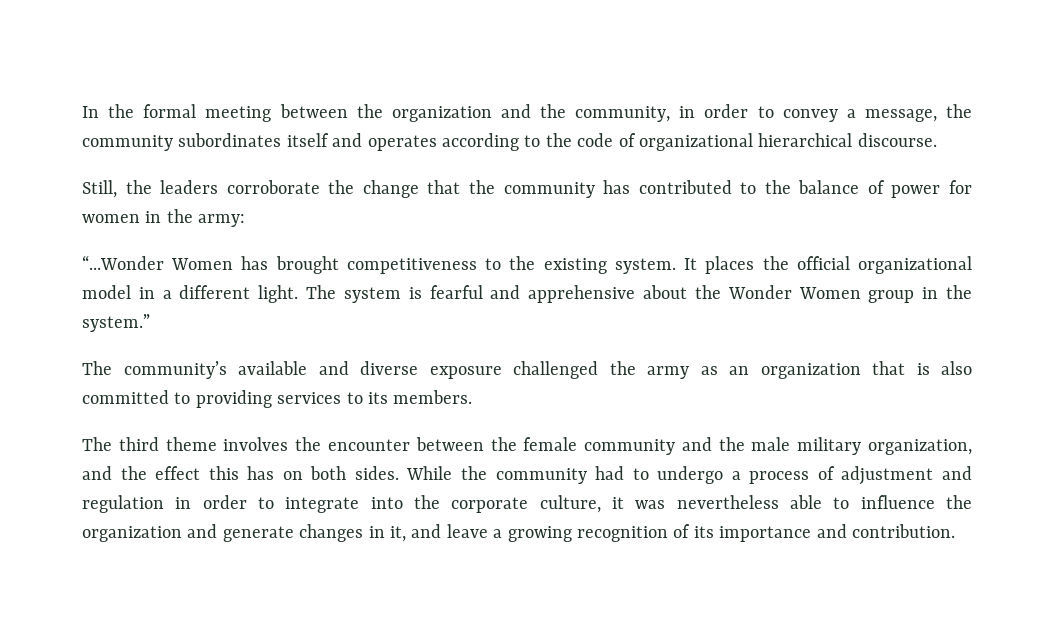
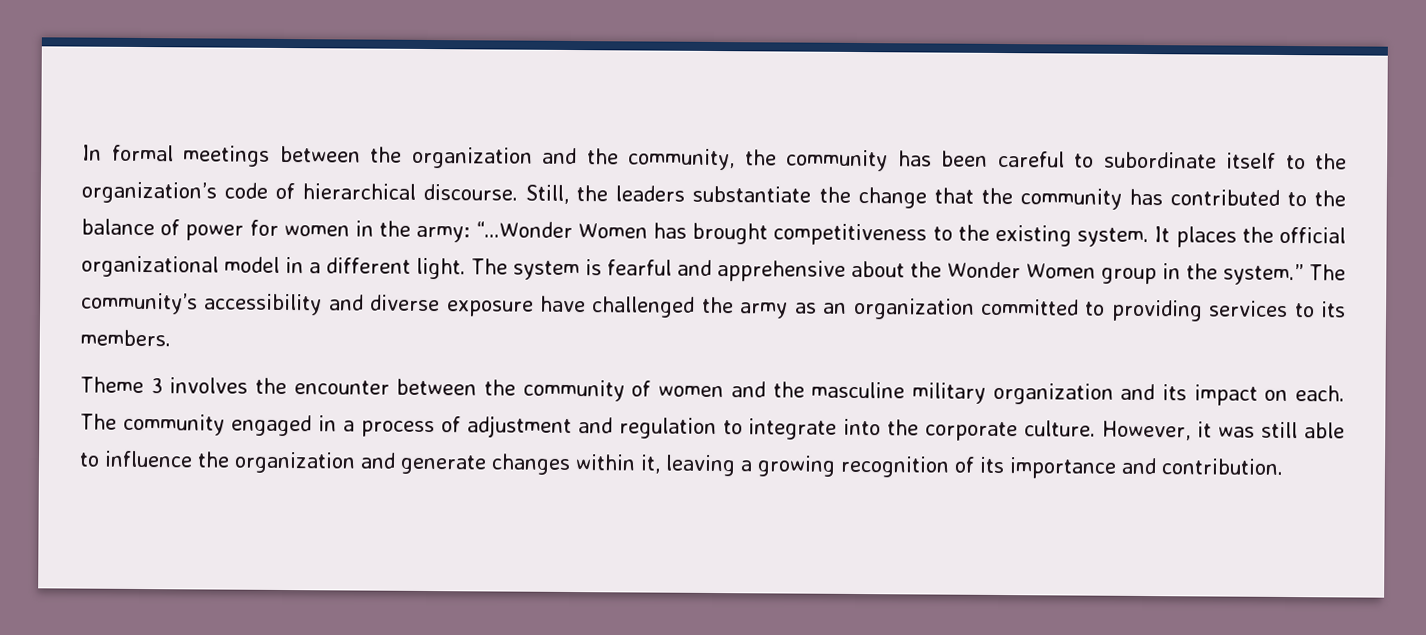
- In the formal meeting between the organization and the community, in order to convey a message, the community subordinates itself and operates according to the code of organizational hierarchical discourse.
- Still, the leaders corroborate the change that the community has contributed to the balance of power for women in the army:
- “...Wonder Women has brought competitiveness to the existing system.
+ In formal meetings between the organization and the community, the community has been careful to subordinate itself to the organization’s code of hierarchical discourse. Still, the leaders substantiate the change that the community has contributed to the balance of power for women in the army: “...Wonder Women has brought competitiveness to the existing system.
- The system is fearful and apprehensive about the Wonder Women group in the system.”
- The community’s available and diverse exposure challenged the army as an organization that is also committed to providing services to its members.
+ The system is fearful and apprehensive about the Wonder Women group in the system.” The community’s accessibility and diverse exposure have challenged the army as an organization committed to providing services to its members.
- The third theme involves the encounter between the female community and the male military organization, and the effect this has on both sides. While the community had to undergo a process of adjustment and regulation in order to integrate into the corporate culture, it was nevertheless able to influence the organization and generate changes in it, and leave a growing recognition of its importance and contribution.
+ Theme 3 involves the encounter between the community of women and the masculine military organization and its impact on each. The community engaged in a process of adjustment and regulation to integrate into the corporate culture. However, it was still able to influence the organization and generate changes within it, leaving a growing recognition of its importance and contribution.

